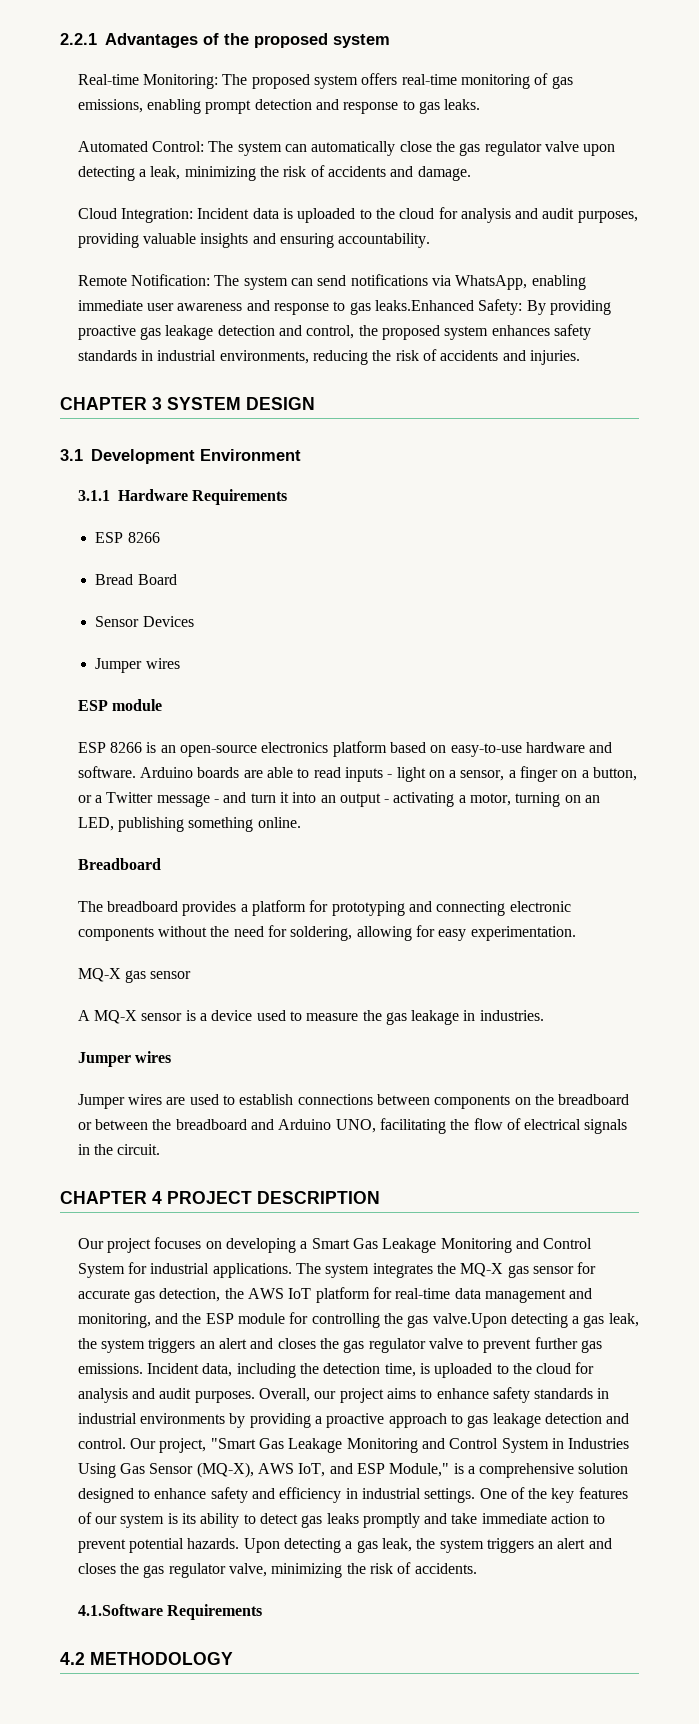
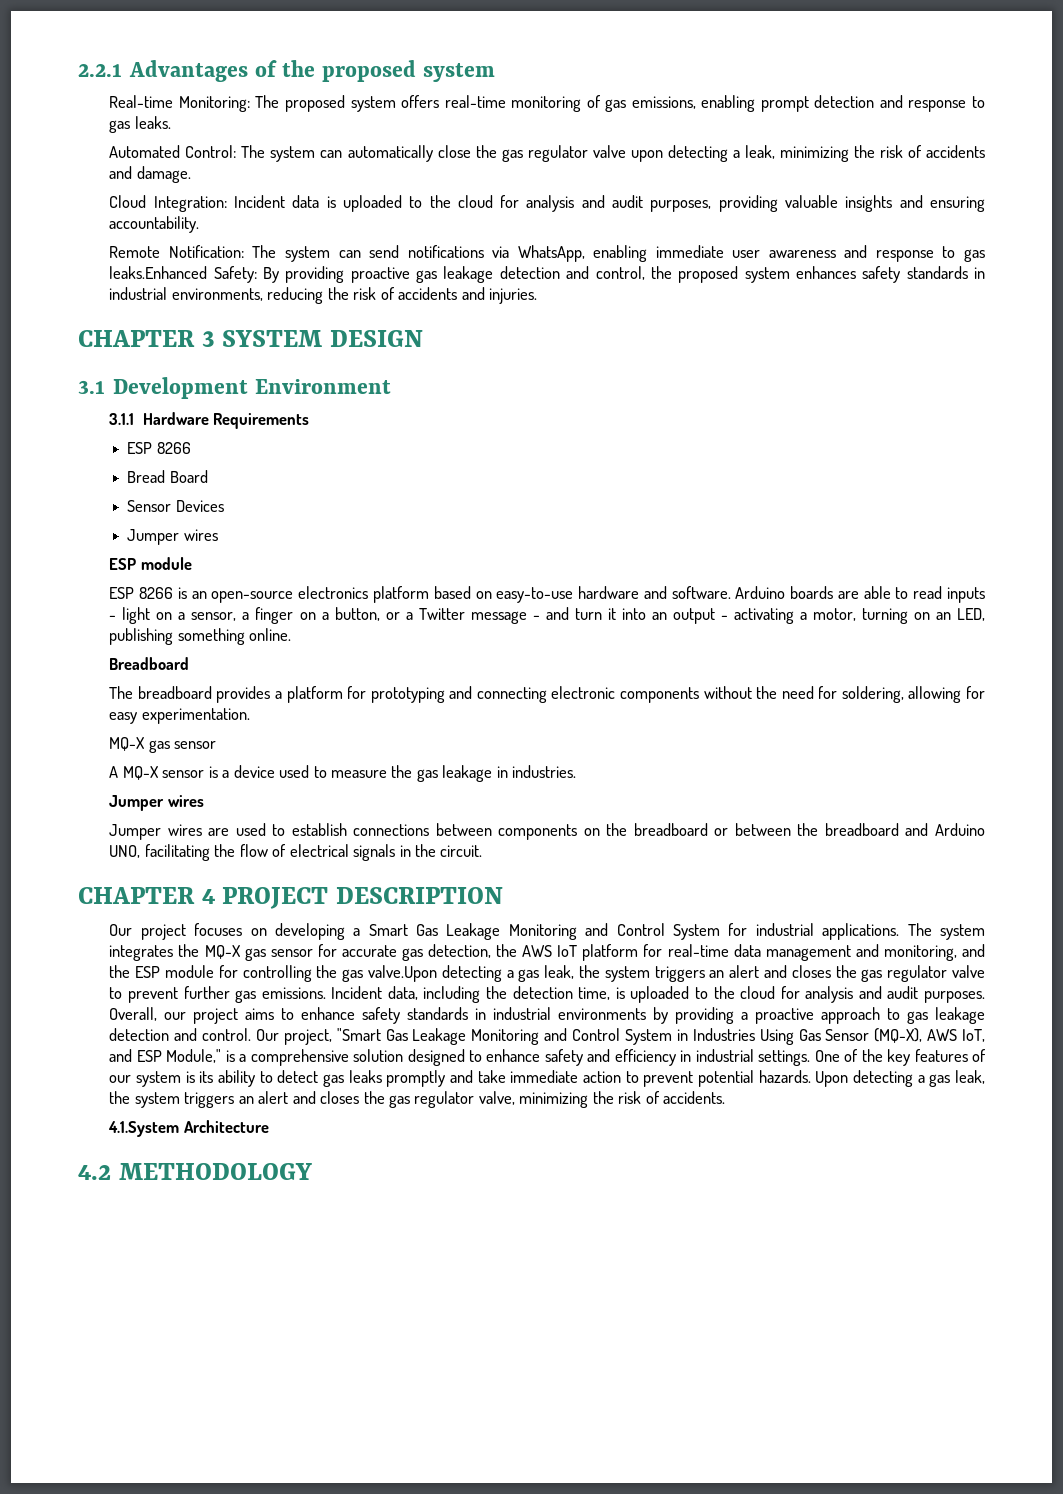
- 4.1.Software Requirements
+ 4.1.System Architecture

